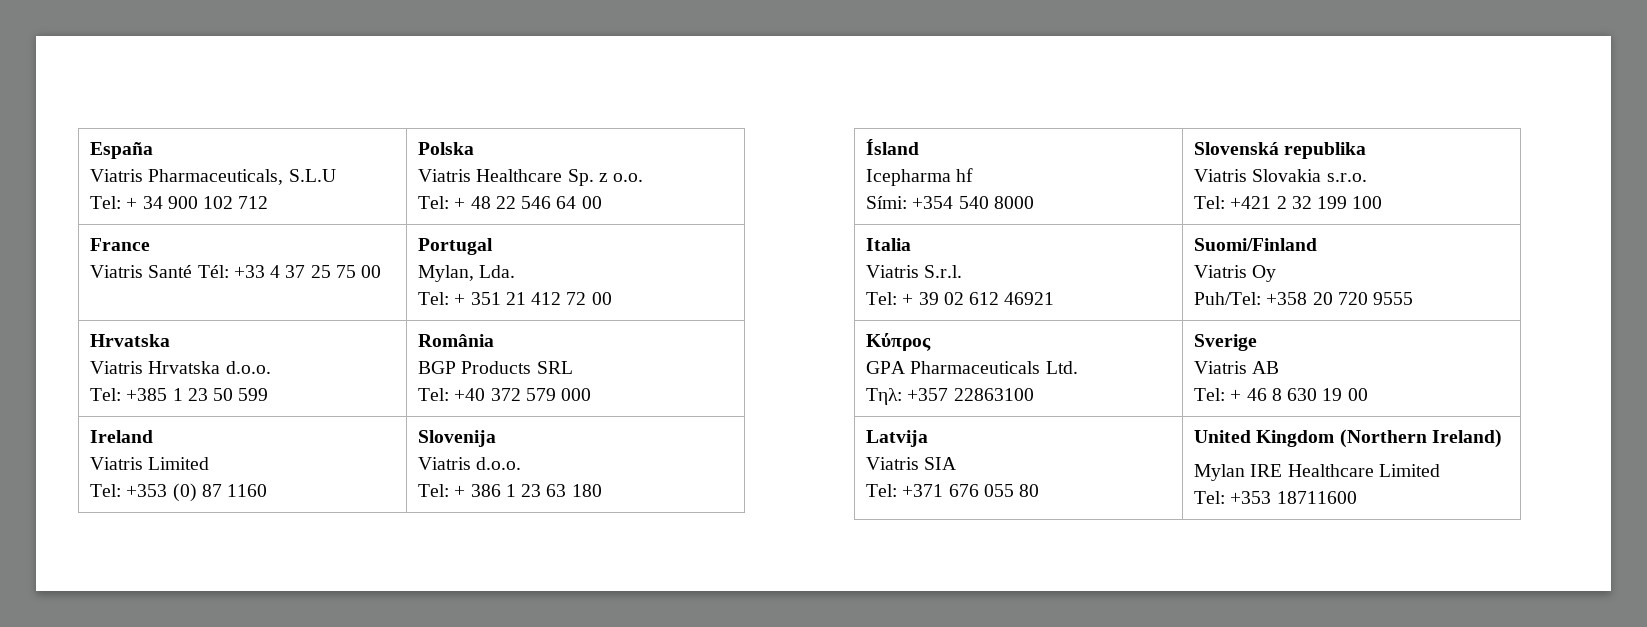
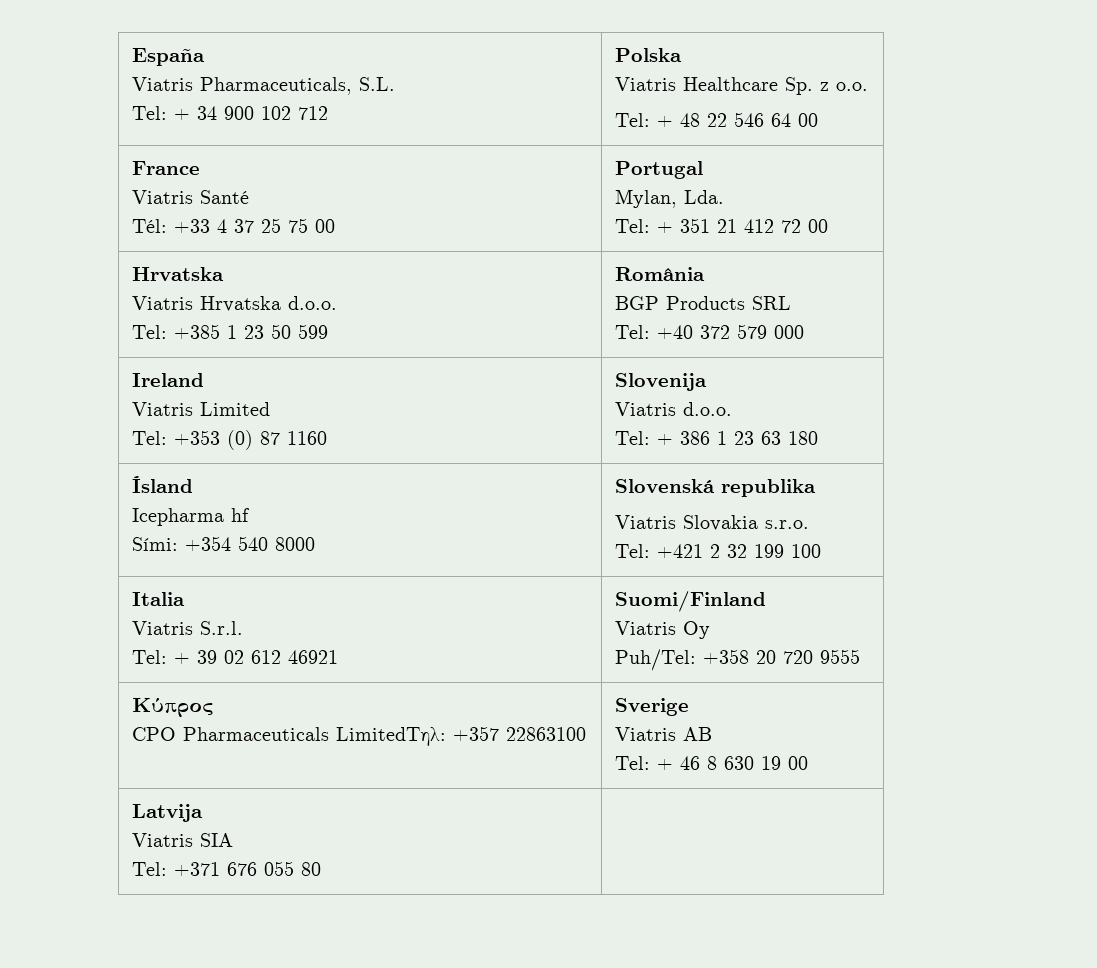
  España
- Viatris Pharmaceuticals, S.L.U
+ Viatris Pharmaceuticals, S.L.
  France
- Viatris Santé Tél: +33 4 37 25 75 00 | Portugal
+ Viatris Santé
+ Tél: +33 4 37 25 75 00 | Portugal
  Κύπρος
- GPA Pharmaceuticals Ltd.
- Τηλ: +357 22863100 | Sverige
+ CPO Pharmaceuticals LimitedΤηλ: +357 22863100 | Sverige
  Latvija
  Viatris SIA
- Tel: +371 676 055 80 | United Kingdom (Northern Ireland)
- Mylan IRE Healthcare Limited
- Tel: +353 18711600
+ Tel: +371 676 055 80 |

